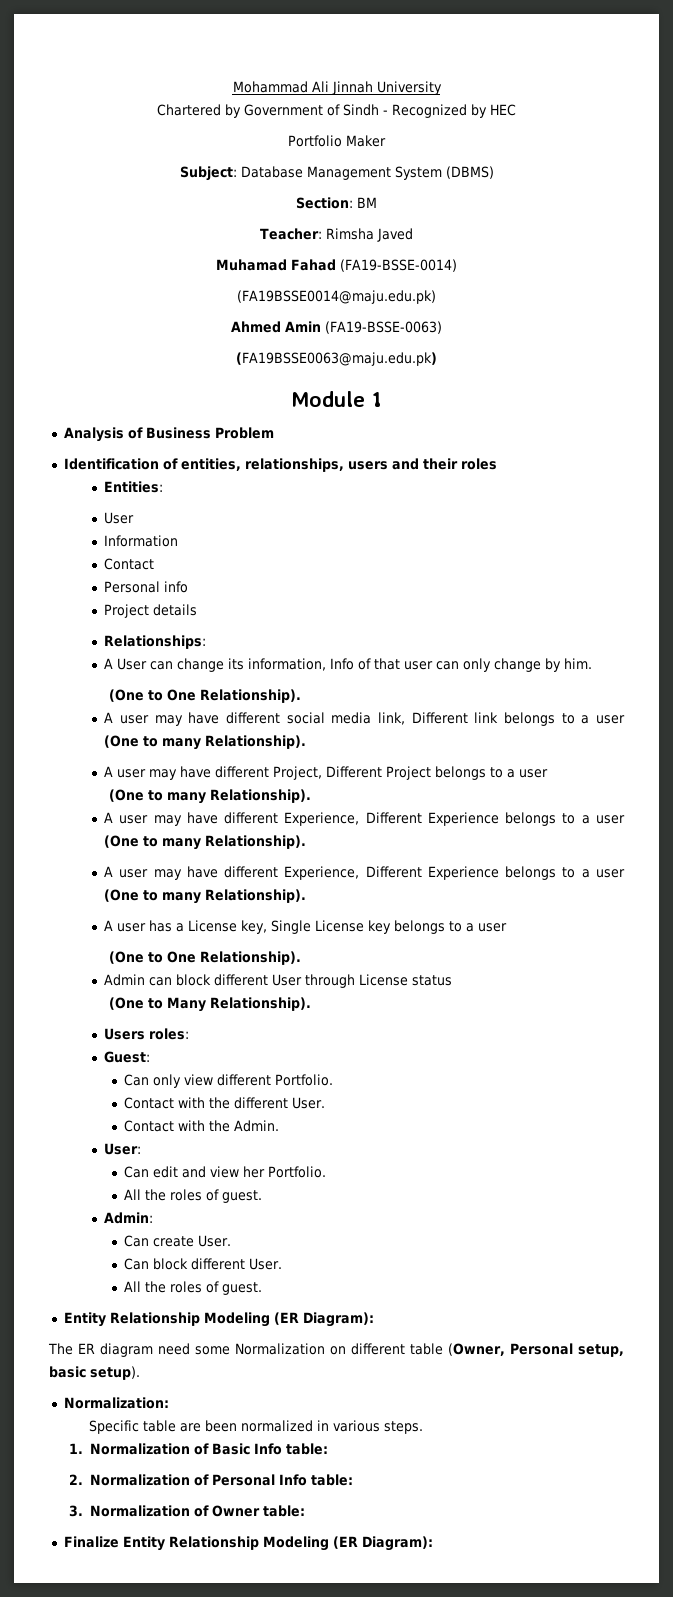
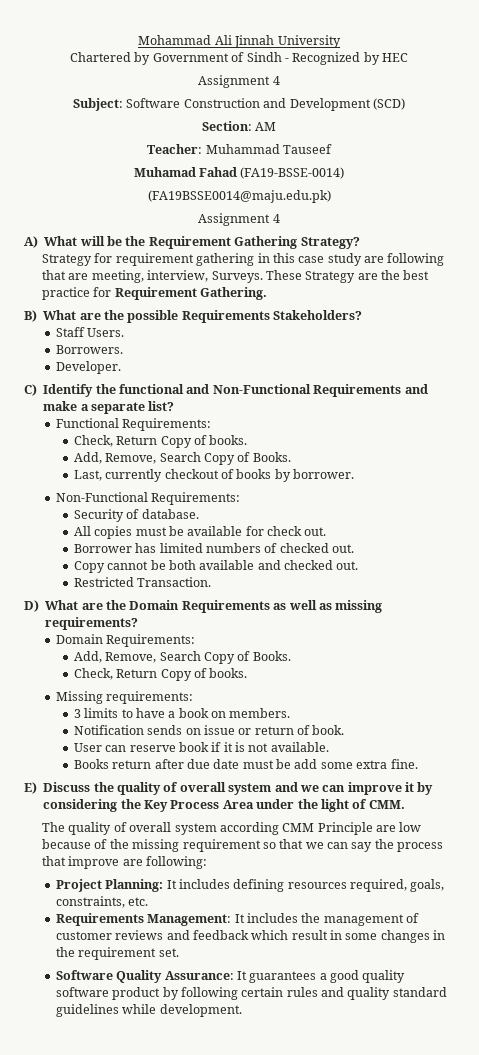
  Chartered by Government of Sindh - Recognized by HEC
- Portfolio Maker
+ Assignment 4
- Subject: Database Management System (DBMS)
+ Subject: Software Construction and Development (SCD)
- Section: BM
+ Section: AM
- Teacher: Rimsha Javed
+ Teacher: Muhammad Tauseef
  (FA19BSSE0014@maju.edu.pk)
- Ahmed Amin (FA19-BSSE-0063)
- (FA19BSSE0063@maju.edu.pk)
- Module 1
- Analysis of Business Problem
- Identification of entities, relationships, users and their roles
- Entities:
- User
- Information
- Contact
- Personal info
- Project details
- Relationships:
- A User can change its information, Info of that user can only change by him.
- (One to One Relationship).
- A user may have different social media link, Different link belongs to a user (One to many Relationship).
- A user may have different Project, Different Project belongs to a user
- (One to many Relationship).
- A user may have different Experience, Different Experience belongs to a user (One to many Relationship).
- A user may have different Experience, Different Experience belongs to a user (One to many Relationship).
- A user has a License key, Single License key belongs to a user
- (One to One Relationship).
- Admin can block different User through License status
- (One to Many Relationship).
- Users roles:
- Guest:
- Can only view different Portfolio.
- Contact with the different User.
- Contact with the Admin.
- User:
- Can edit and view her Portfolio.
- All the roles of guest.
- Admin:
- Can create User.
- Can block different User.
- All the roles of guest.
- Entity Relationship Modeling (ER Diagram):
- The ER diagram need some Normalization on different table (Owner, Personal setup, basic setup).
- Normalization:
- Specific table are been normalized in various steps.
- 1. Normalization of Basic Info table:
- 2. Normalization of Personal Info table:
- 3. Normalization of Owner table:
- Finalize Entity Relationship Modeling (ER Diagram):
+ Assignment 4
+ A) What will be the Requirement Gathering Strategy?
+ Strategy for requirement gathering in this case study are following that are meeting, interview, Surveys. These Strategy are the best practice for Requirement Gathering.
+ B) What are the possible Requirements Stakeholders?
+ Staff Users.
+ Borrowers.
+ Developer.
+ C) Identify the functional and Non-Functional Requirements and make a separate list?
+ Functional Requirements:
+ Check, Return Copy of books.
+ Add, Remove, Search Copy of Books.
+ Last, currently checkout of books by borrower.
+ Non-Functional Requirements:
+ Security of database.
+ All copies must be available for check out.
+ Borrower has limited numbers of checked out.
+ Copy cannot be both available and checked out.
+ Restricted Transaction.
+ D) What are the Domain Requirements as well as missing requirements?
+ Domain Requirements:
+ Add, Remove, Search Copy of Books.
+ Check, Return Copy of books.
+ Missing requirements:
+ 3 limits to have a book on members.
+ Notification sends on issue or return of book.
+ User can reserve book if it is not available.
+ Books return after due date must be add some extra fine.
+ E) Discuss the quality of overall system and we can improve it by considering the Key Process Area under the light of CMM.
+ The quality of overall system according CMM Principle are low because of the missing requirement so that we can say the process that improve are following:
+ Project Planning: It includes defining resources required, goals, constraints, etc.
+ Requirements Management: It includes the management of customer reviews and feedback which result in some changes in the requirement set.
+ Software Quality Assurance: It guarantees a good quality software product by following certain rules and quality standard guidelines while development.

